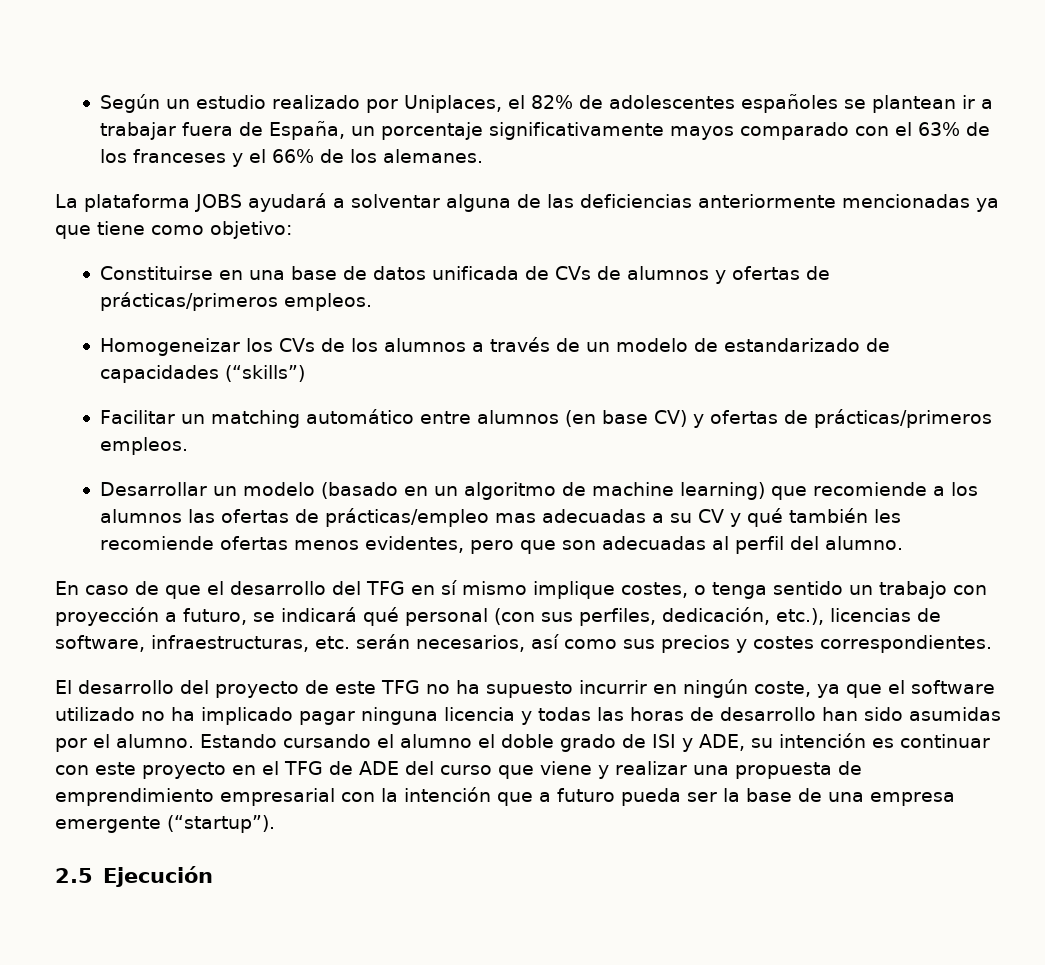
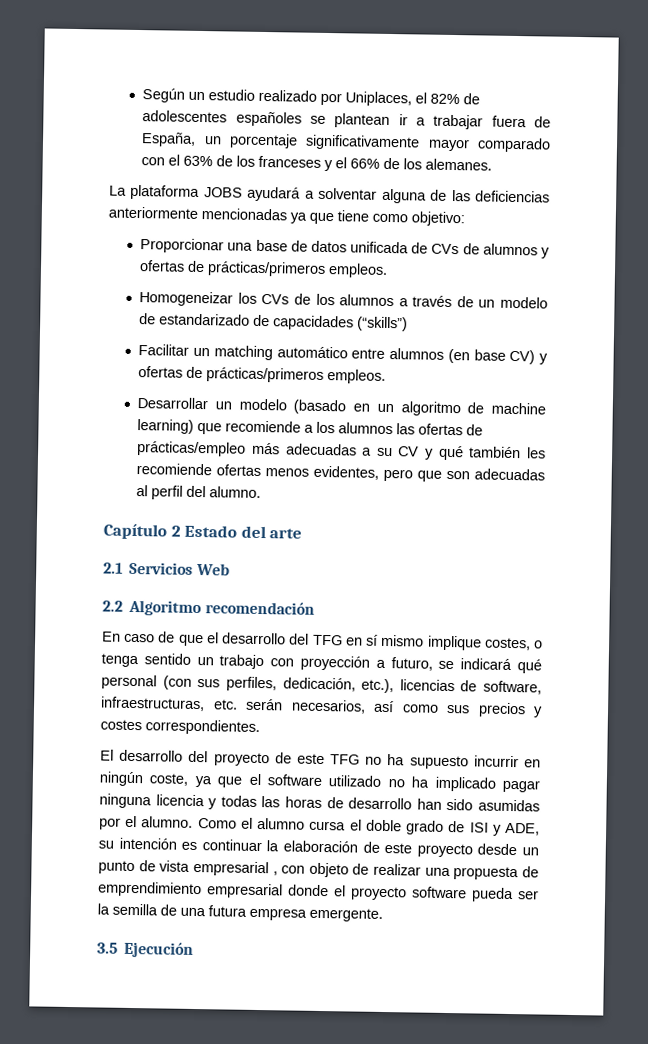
- Según un estudio realizado por Uniplaces, el 82% de adolescentes españoles se plantean ir a trabajar fuera de España, un porcentaje significativamente mayos comparado con el 63% de los franceses y el 66% de los alemanes.
+ Según un estudio realizado por Uniplaces, el 82% de adolescentes españoles se plantean ir a trabajar fuera de España, un porcentaje significativamente mayor comparado con el 63% de los franceses y el 66% de los alemanes.
- Constituirse en una base de datos unificada de CVs de alumnos y ofertas de prácticas/primeros empleos.
+ Proporcionar una base de datos unificada de CVs de alumnos y ofertas de prácticas/primeros empleos.
- Desarrollar un modelo (basado en un algoritmo de machine learning) que recomiende a los alumnos las ofertas de prácticas/empleo mas adecuadas a su CV y qué también les recomiende ofertas menos evidentes, pero que son adecuadas al perfil del alumno.
+ Desarrollar un modelo (basado en un algoritmo de machine learning) que recomiende a los alumnos las ofertas de prácticas/empleo más adecuadas a su CV y qué también les recomiende ofertas menos evidentes, pero que son adecuadas al perfil del alumno.
+ Capítulo 2 Estado del arte
+ 2.1 Servicios Web
+ 2.2 Algoritmo recomendación
- Estando cursando el alumno el doble grado de ISI y ADE, su intención es continuar con este proyecto en el TFG de ADE del curso que viene y realizar una propuesta de emprendimiento empresarial con la intención que a futuro pueda ser la base de una empresa emergente (“startup”).
- 2.5 Ejecución
+ Como el alumno cursa el doble grado de ISI y ADE, su intención es continuar la elaboración de este proyecto desde un punto de vista empresarial , con objeto de realizar una propuesta de emprendimiento empresarial donde el proyecto software pueda ser la semilla de una futura empresa emergente.
+ 3.5 Ejecución

